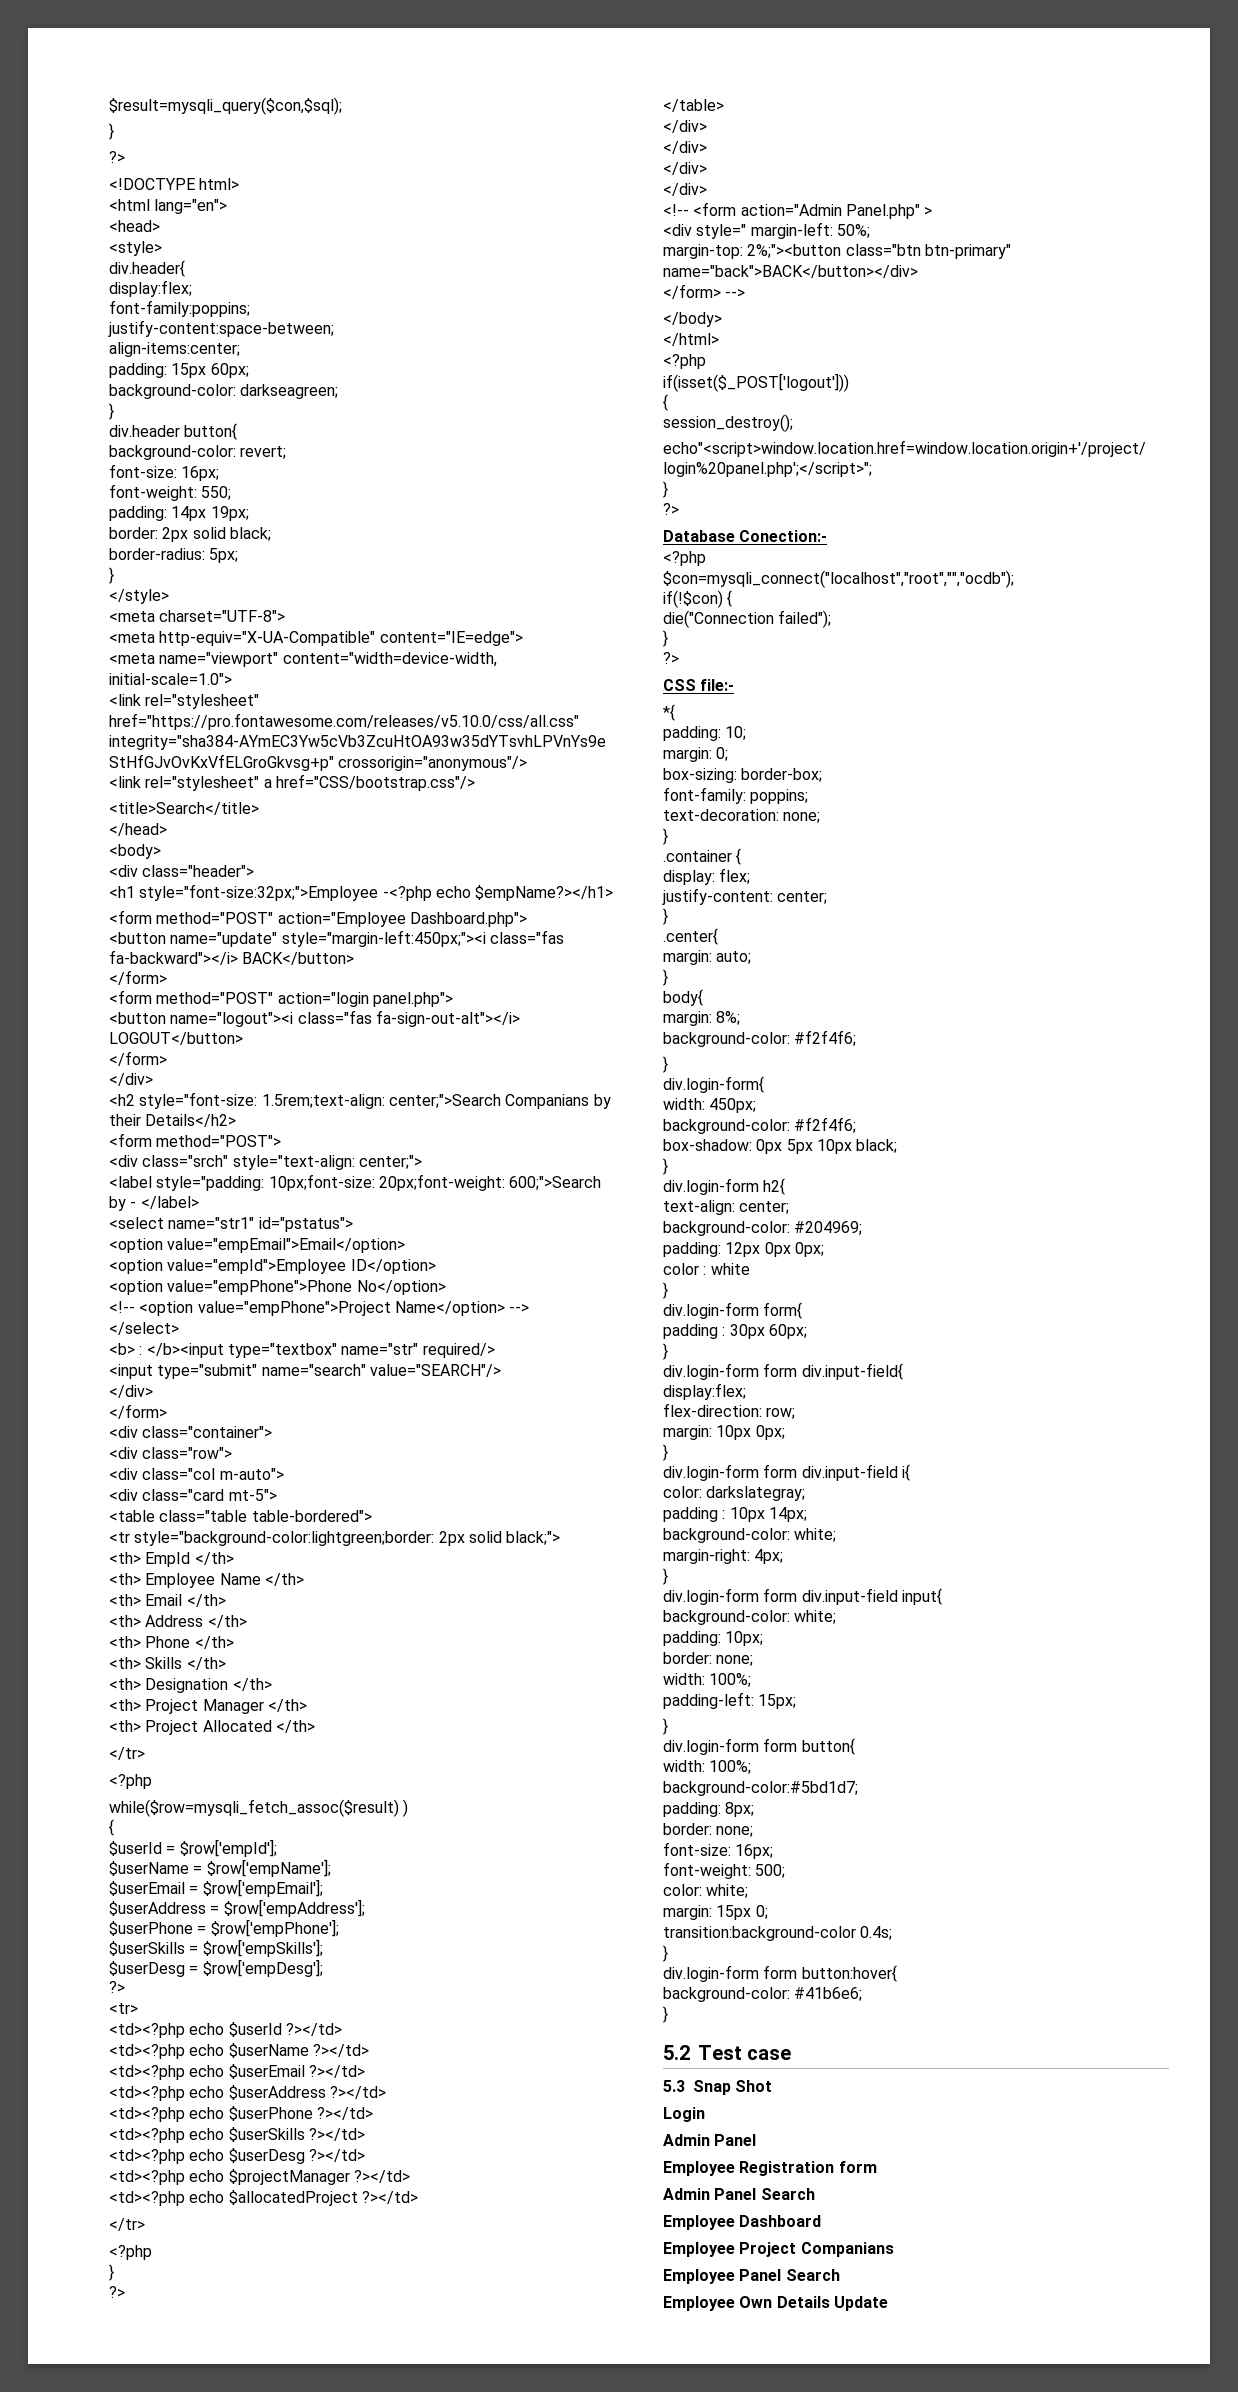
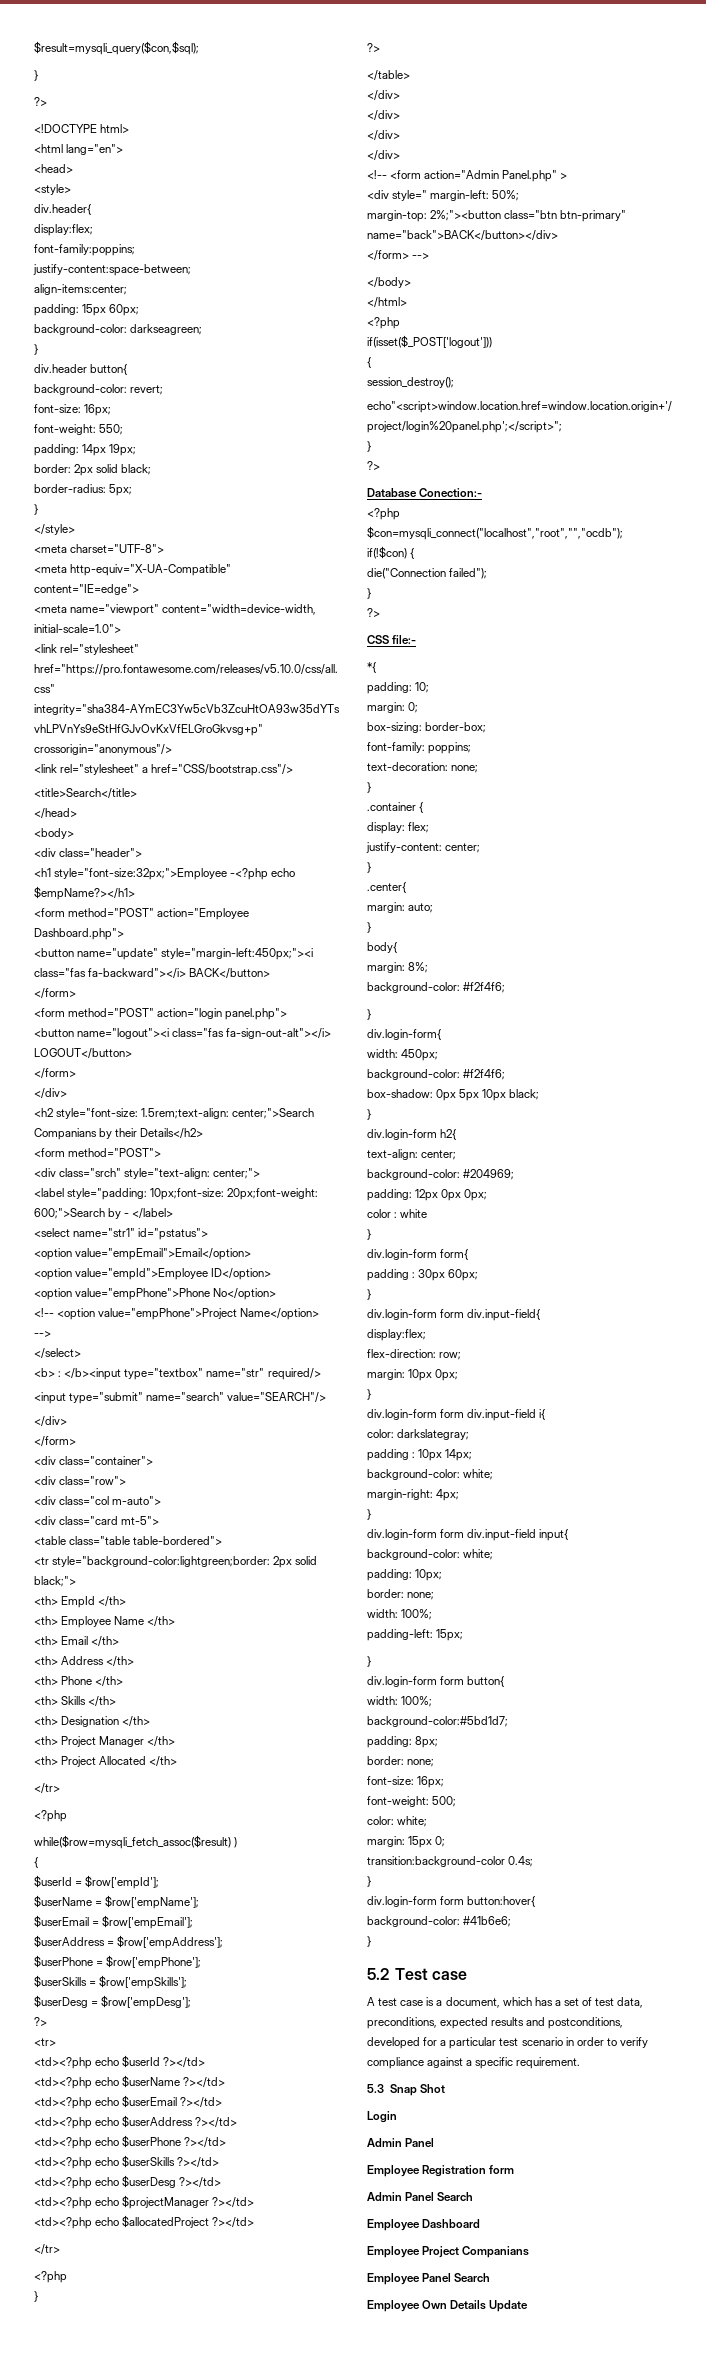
+ A test case is a document, which has a set of test data, preconditions, expected results and postconditions, developed for a particular test scenario in order to verify compliance against a specific requirement.

